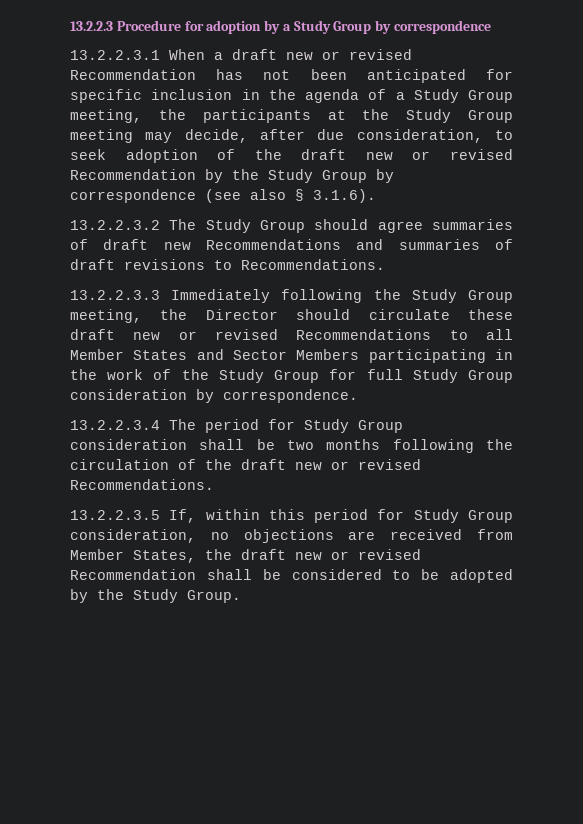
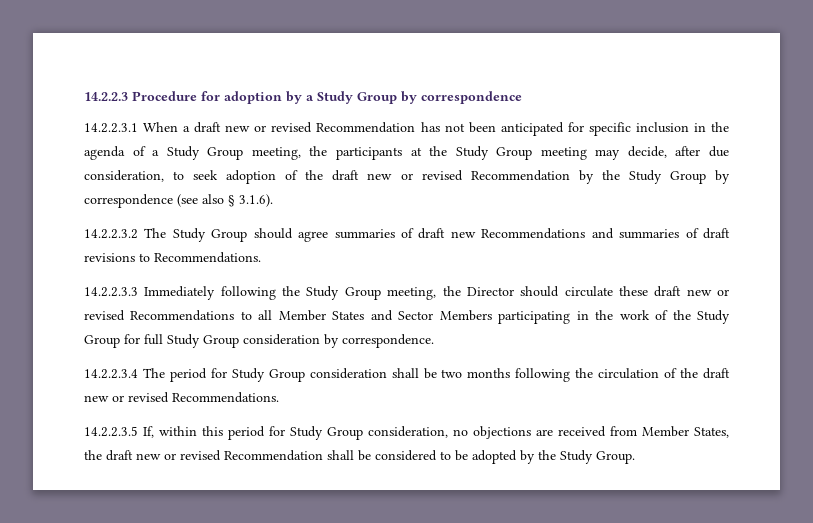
- 13.2.2.3 Procedure for adoption by a Study Group by correspondence
+ 14.2.2.3 Procedure for adoption by a Study Group by correspondence
- 13.2.2.3.1 When a draft new or revised Recommendation has not been anticipated for specific inclusion in the agenda of a Study Group meeting, the participants at the Study Group meeting may decide, after due consideration, to seek adoption of the draft new or revised Recommendation by the Study Group by correspondence (see also § 3.1.6).
+ 14.2.2.3.1 When a draft new or revised Recommendation has not been anticipated for specific inclusion in the agenda of a Study Group meeting, the participants at the Study Group meeting may decide, after due consideration, to seek adoption of the draft new or revised Recommendation by the Study Group by correspondence (see also § 3.1.6).
- 13.2.2.3.2 The Study Group should agree summaries of draft new Recommendations and summaries of draft revisions to Recommendations.
+ 14.2.2.3.2 The Study Group should agree summaries of draft new Recommendations and summaries of draft revisions to Recommendations.
- 13.2.2.3.3 Immediately following the Study Group meeting, the Director should circulate these draft new or revised Recommendations to all Member States and Sector Members participating in the work of the Study Group for full Study Group consideration by correspondence.
+ 14.2.2.3.3 Immediately following the Study Group meeting, the Director should circulate these draft new or revised Recommendations to all Member States and Sector Members participating in the work of the Study Group for full Study Group consideration by correspondence.
- 13.2.2.3.4 The period for Study Group consideration shall be two months following the circulation of the draft new or revised Recommendations.
+ 14.2.2.3.4 The period for Study Group consideration shall be two months following the circulation of the draft new or revised Recommendations.
- 13.2.2.3.5 If, within this period for Study Group consideration, no objections are received from Member States, the draft new or revised Recommendation shall be considered to be adopted by the Study Group.
+ 14.2.2.3.5 If, within this period for Study Group consideration, no objections are received from Member States, the draft new or revised Recommendation shall be considered to be adopted by the Study Group.

